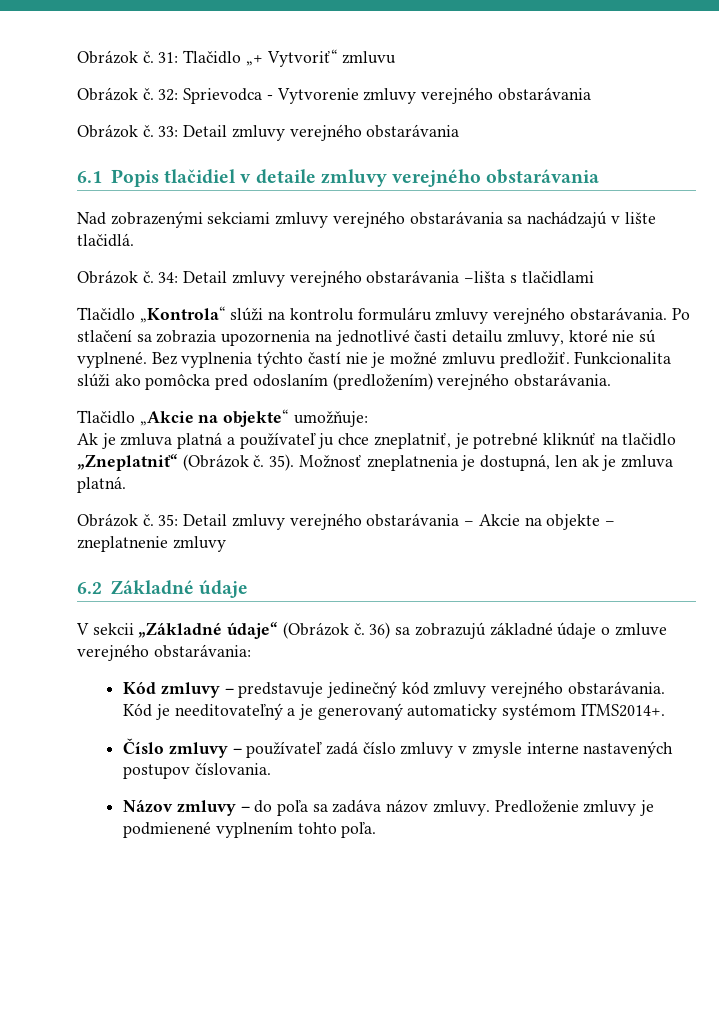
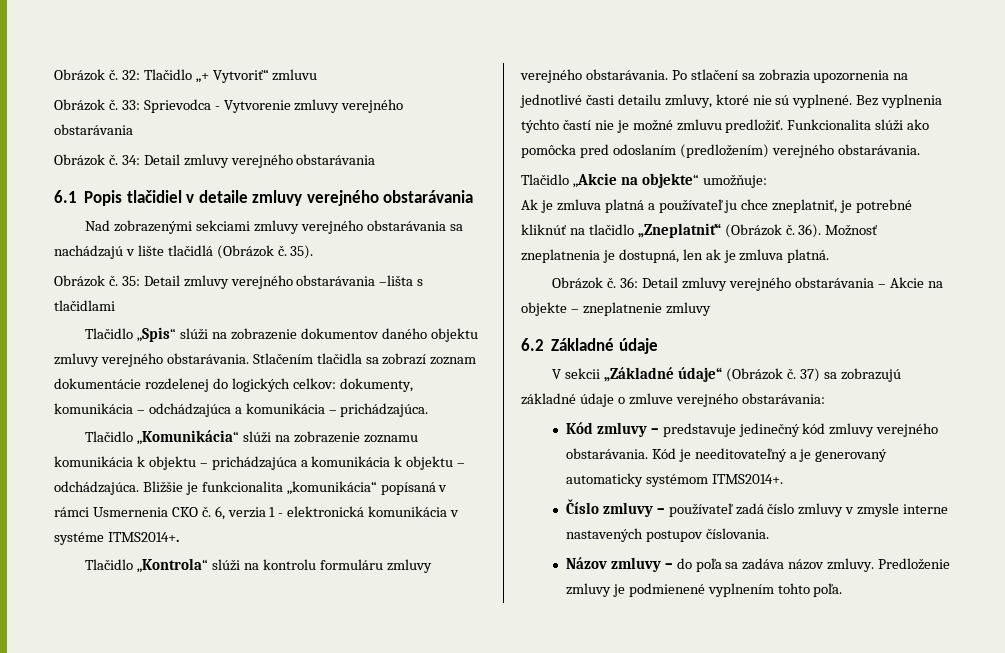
- Obrázok č. 31: Tlačidlo „+ Vytvoriť“ zmluvu
+ Obrázok č. 32: Tlačidlo „+ Vytvoriť“ zmluvu
- 32: Sprievodca - Vytvorenie zmluvy verejného obstarávania
+ 33: Sprievodca - Vytvorenie zmluvy verejného obstarávania
- 33: Detail zmluvy verejného obstarávania
+ 34: Detail zmluvy verejného obstarávania
- Nad zobrazenými sekciami zmluvy verejného obstarávania sa nachádzajú v lište tlačidlá.
- Obrázok č. 34: Detail zmluvy verejného obstarávania –lišta s tlačidlami
+ Nad zobrazenými sekciami zmluvy verejného obstarávania sa nachádzajú v lište tlačidlá (Obrázok č. 35).
+ Obrázok č. 35: Detail zmluvy verejného obstarávania –lišta s tlačidlami
+ Tlačidlo „Spis“ slúži na zobrazenie dokumentov daného objektu zmluvy verejného obstarávania. Stlačením tlačidla sa zobrazí zoznam dokumentácie rozdelenej do logických celkov: dokumenty, komunikácia – odchádzajúca a komunikácia – prichádzajúca.
+ Tlačidlo „Komunikácia“ slúži na zobrazenie zoznamu komunikácia k objektu – prichádzajúca a komunikácia k objektu – odchádzajúca. Bližšie je funkcionalita „komunikácia“ popísaná v rámci Usmernenia CKO č. 6, verzia 1 - elektronická komunikácia v systéme ITMS2014+.
- 35).
+ 36).
- 35: Detail zmluvy verejného obstarávania – Akcie na objekte – zneplatnenie zmluvy
+ 36: Detail zmluvy verejného obstarávania – Akcie na objekte – zneplatnenie zmluvy
- 36) sa zobrazujú základné údaje o zmluve verejného obstarávania:
+ 37) sa zobrazujú základné údaje o zmluve verejného obstarávania:

